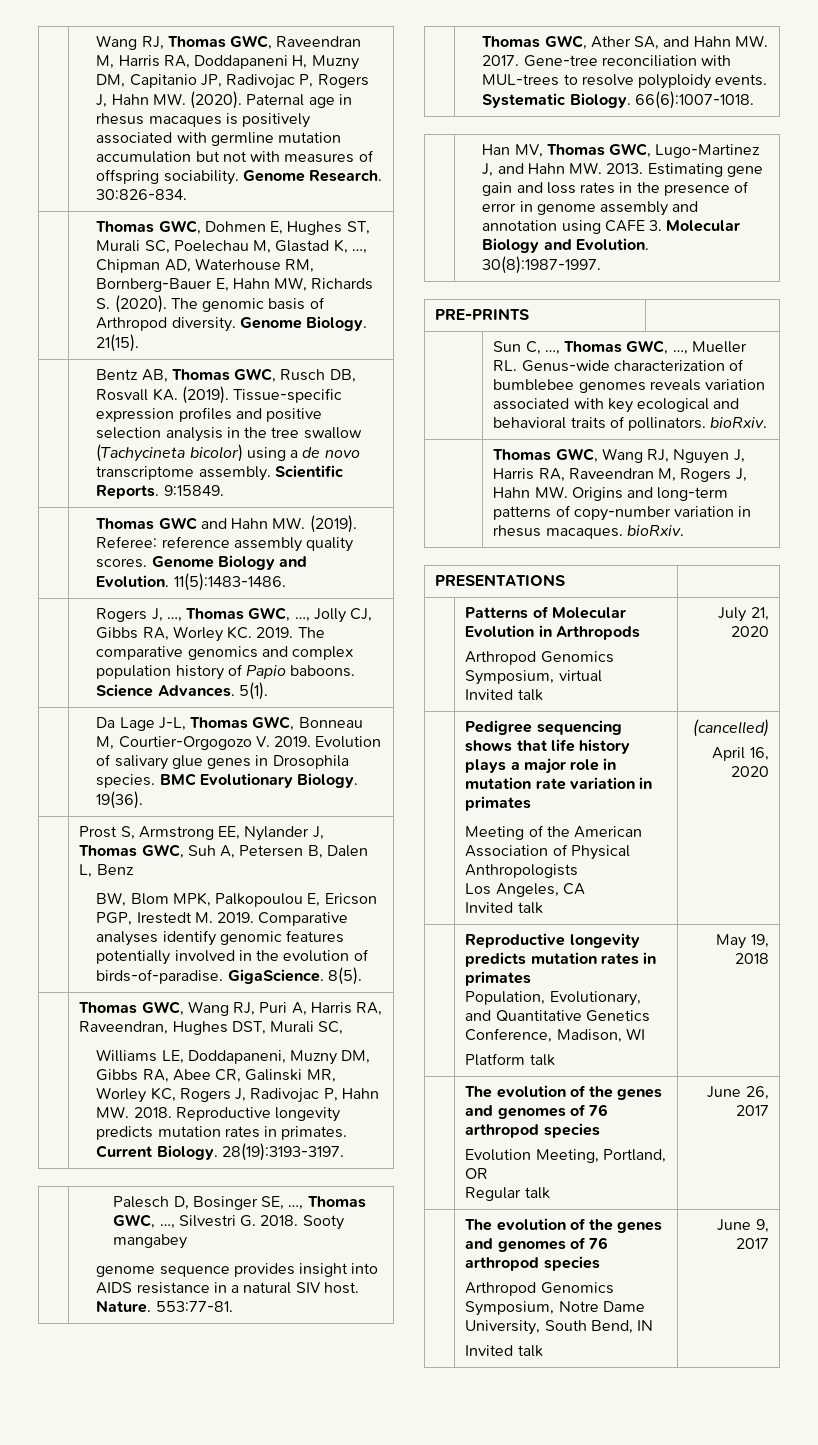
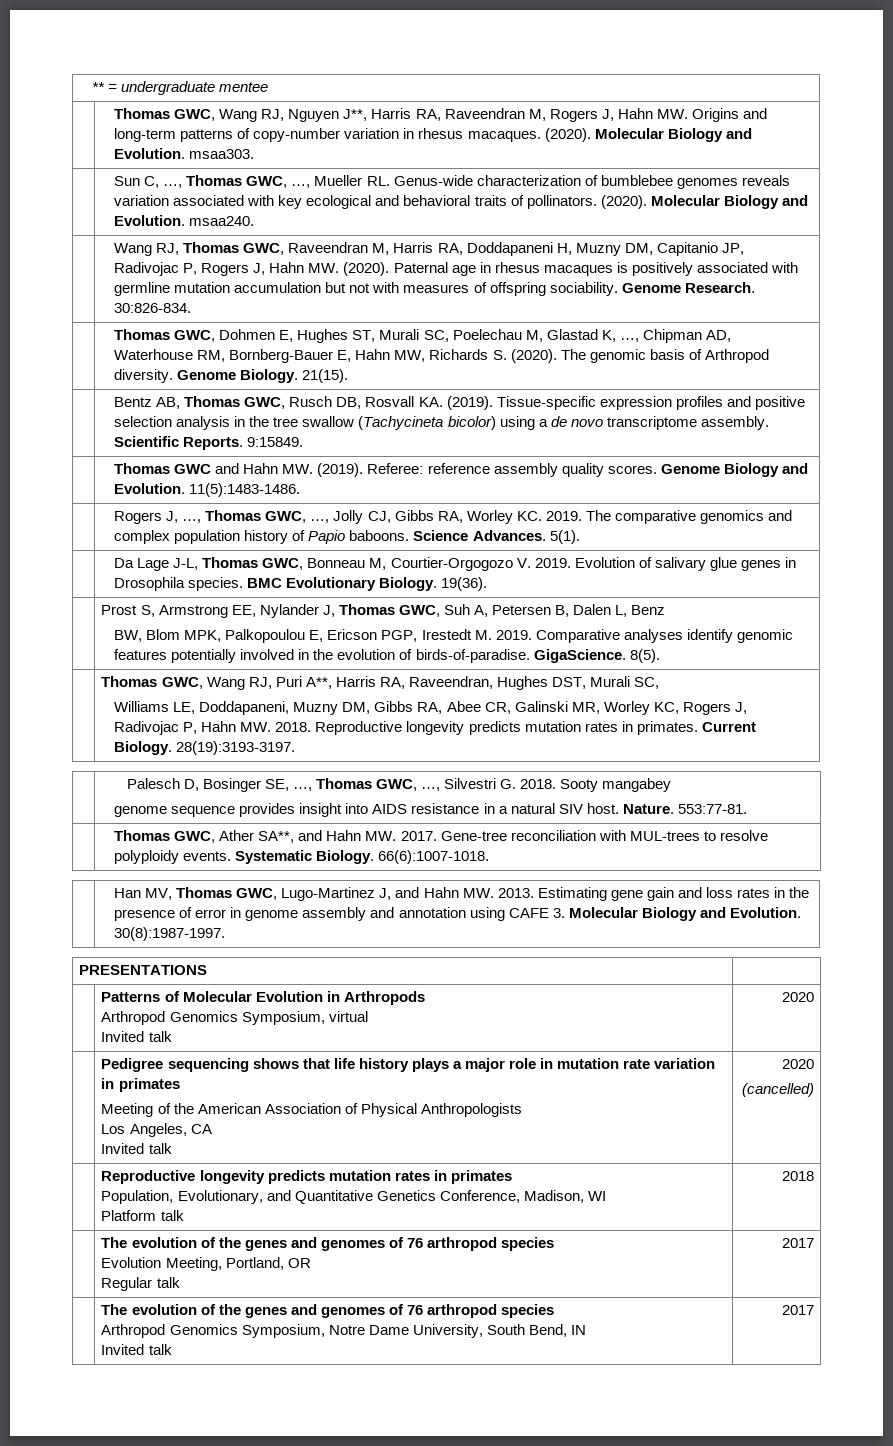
+ ** = undergraduate mentee
+ | Thomas GWC, Wang RJ, Nguyen J**, Harris RA, Raveendran M, Rogers J, Hahn MW. Origins and long-term patterns of copy-number variation in rhesus macaques. (2020). Molecular Biology and Evolution. msaa303.
+ | Sun C, …, Thomas GWC, …, Mueller RL. Genus-wide characterization of bumblebee genomes reveals variation associated with key ecological and behavioral traits of pollinators. (2020). Molecular Biology and Evolution. msaa240.
- Thomas GWC, Wang RJ, Puri A, Harris RA, Raveendran, Hughes DST, Murali SC,
+ Thomas GWC, Wang RJ, Puri A**, Harris RA, Raveendran, Hughes DST, Murali SC,
- | Thomas GWC, Ather SA, and Hahn MW. 2017. Gene-tree reconciliation with MUL-trees to resolve polyploidy events. Systematic Biology. 66(6):1007-1018.
+ | Thomas GWC, Ather SA**, and Hahn MW. 2017. Gene-tree reconciliation with MUL-trees to resolve polyploidy events. Systematic Biology. 66(6):1007-1018.
- PRE-PRINTS |
- | Sun C, …, Thomas GWC, …, Mueller RL. Genus-wide characterization of bumblebee genomes reveals variation associated with key ecological and behavioral traits of pollinators. bioRxiv.
- | Thomas GWC, Wang RJ, Nguyen J, Harris RA, Raveendran M, Rogers J, Hahn MW. Origins and long-term patterns of copy-number variation in rhesus macaques. bioRxiv.
  | Patterns of Molecular Evolution in Arthropods
  Arthropod Genomics Symposium, virtual
- Invited talk | July 21, 2020
+ Invited talk | 2020
  | Pedigree sequencing shows that life history plays a major role in mutation rate variation in primates
  Meeting of the American Association of Physical Anthropologists
  Los Angeles, CA
- Invited talk | (cancelled)
- April 16, 2020
+ Invited talk | 2020
+ (cancelled)
  | Reproductive longevity predicts mutation rates in primates
  Population, Evolutionary, and Quantitative Genetics Conference, Madison, WI
- Platform talk | May 19, 2018
+ Platform talk | 2018
  | The evolution of the genes and genomes of 76 arthropod species
  Evolution Meeting, Portland, OR
- Regular talk | June 26, 2017
+ Regular talk | 2017
  | The evolution of the genes and genomes of 76 arthropod species
  Arthropod Genomics Symposium, Notre Dame University, South Bend, IN
- Invited talk | June 9, 2017
+ Invited talk | 2017

